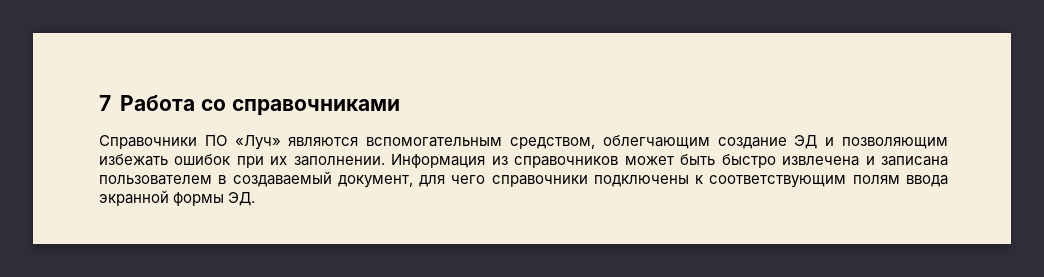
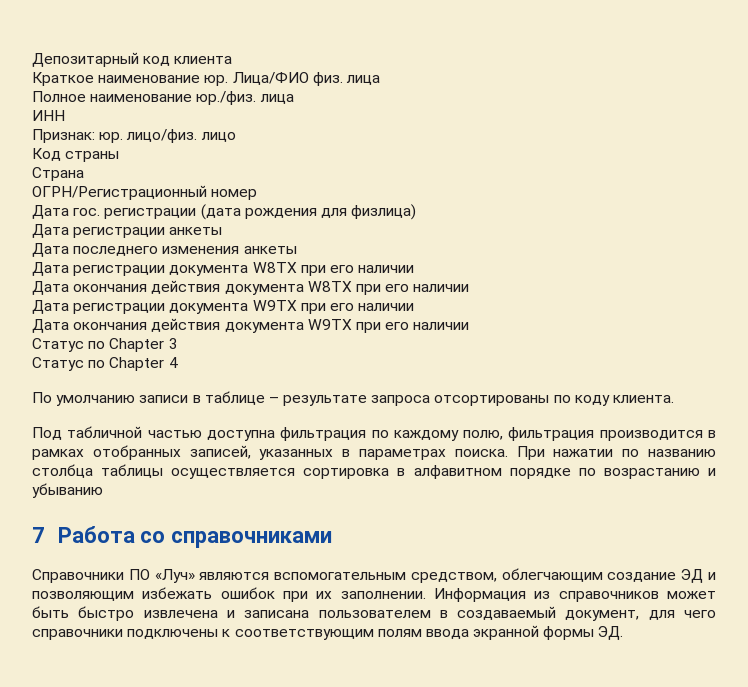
+ Депозитарный код клиента
+ Краткое наименование юр. Лица/ФИО физ. лица
+ Полное наименование юр./физ. лица
+ ИНН
+ Признак: юр. лицо/физ. лицо
+ Код страны
+ Страна
+ ОГРН/Регистрационный номер
+ Дата гос. регистрации (дата рождения для физлица)
+ Дата регистрации анкеты
+ Дата последнего изменения анкеты
+ Дата регистрации документа W8TX при его наличии
+ Дата окончания действия документа W8TX при его наличии
+ Дата регистрации документа W9TX при его наличии
+ Дата окончания действия документа W9TX при его наличии
+ Статус по Chapter 3
+ Статус по Chapter 4
+ По умолчанию записи в таблице – результате запроса отсортированы по коду клиента.
+ Под табличной частью доступна фильтрация по каждому полю, фильтрация производится в рамках отобранных записей, указанных в параметрах поиска. При нажатии по названию столбца таблицы осуществляется сортировка в алфавитном порядке по возрастанию и убыванию

